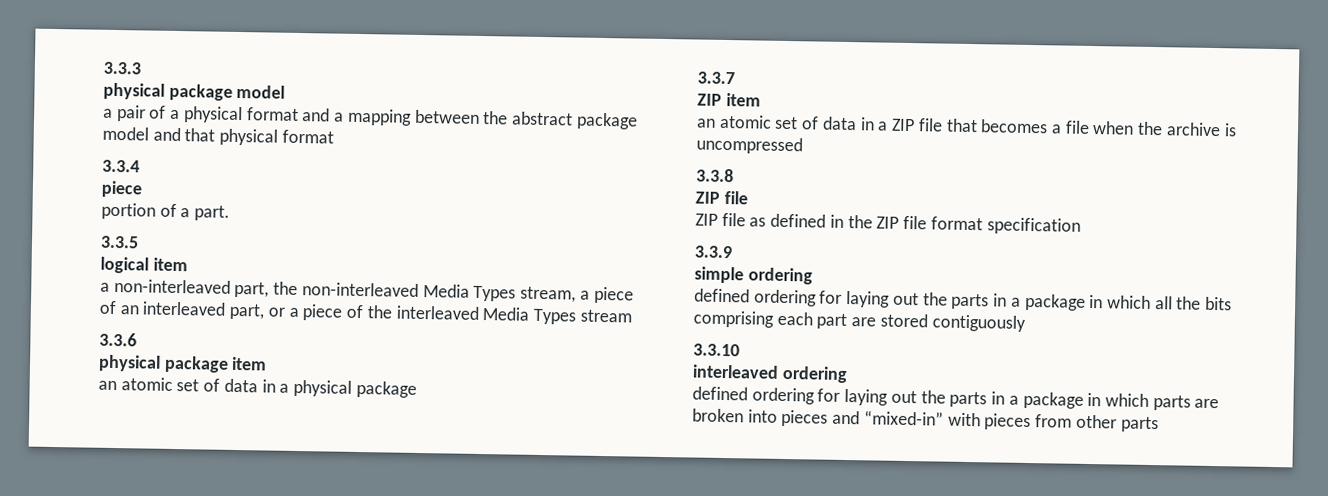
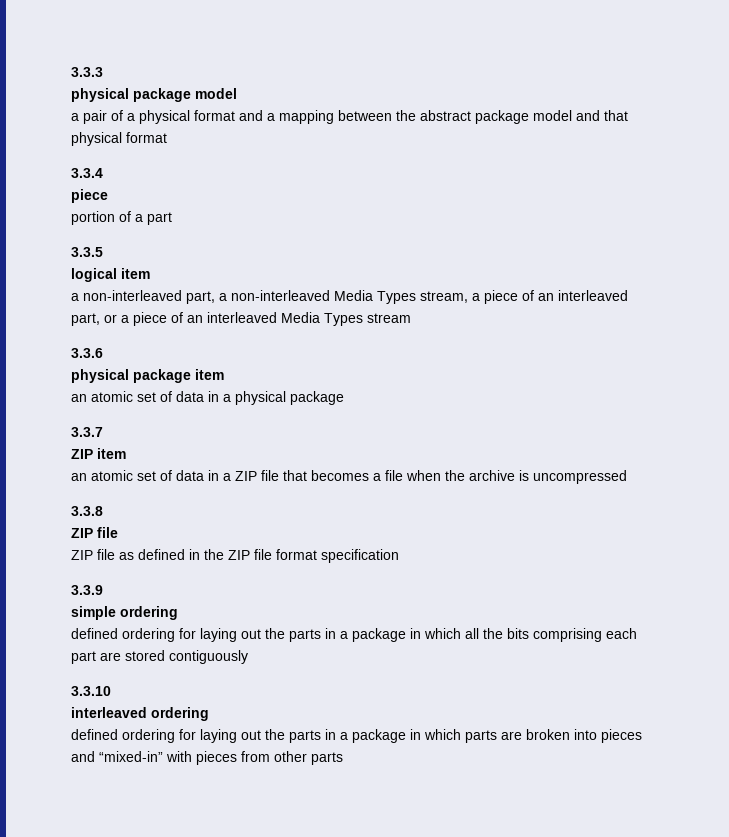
- portion of a part.
+ portion of a part
- a non-interleaved part, the non-interleaved Media Types stream, a piece of an interleaved part, or a piece of the interleaved Media Types stream
+ a non-interleaved part, a non-interleaved Media Types stream, a piece of an interleaved part, or a piece of an interleaved Media Types stream

